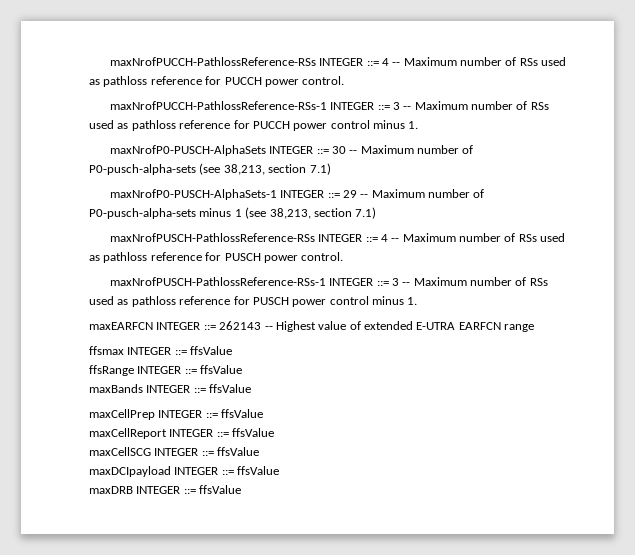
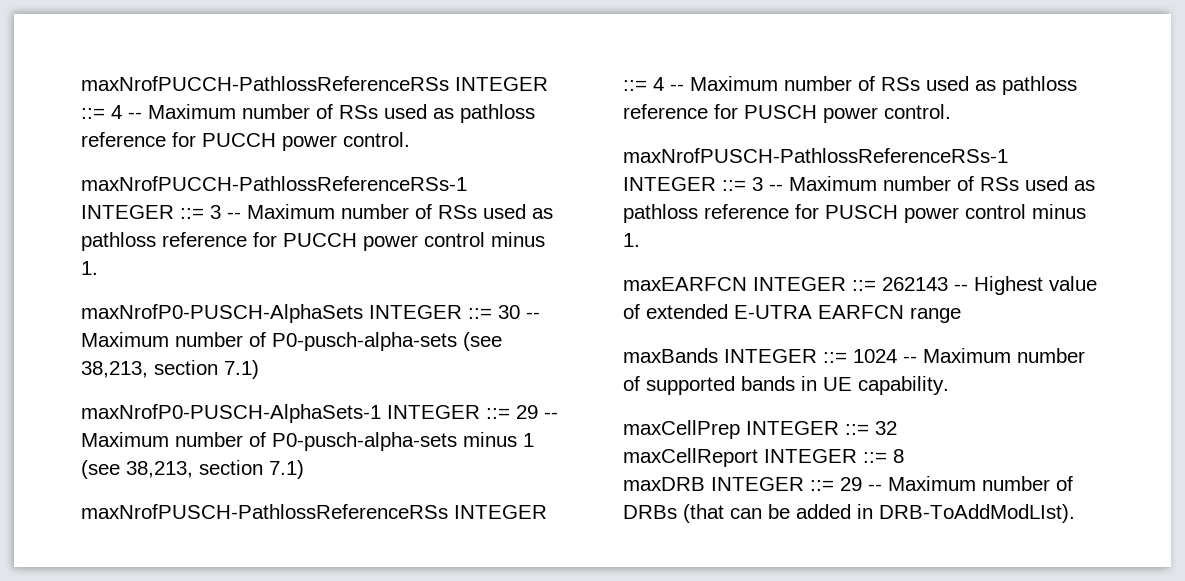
- maxNrofPUCCH-PathlossReference-RSs INTEGER ::= 4 -- Maximum number of RSs used as pathloss reference for PUCCH power control.
+ maxNrofPUCCH-PathlossReferenceRSs INTEGER ::= 4 -- Maximum number of RSs used as pathloss reference for PUCCH power control.
- maxNrofPUCCH-PathlossReference-RSs-1 INTEGER ::= 3 -- Maximum number of RSs used as pathloss reference for PUCCH power control minus 1.
+ maxNrofPUCCH-PathlossReferenceRSs-1 INTEGER ::= 3 -- Maximum number of RSs used as pathloss reference for PUCCH power control minus 1.
- maxNrofPUSCH-PathlossReference-RSs INTEGER ::= 4 -- Maximum number of RSs used as pathloss reference for PUSCH power control.
+ maxNrofPUSCH-PathlossReferenceRSs INTEGER ::= 4 -- Maximum number of RSs used as pathloss reference for PUSCH power control.
- maxNrofPUSCH-PathlossReference-RSs-1 INTEGER ::= 3 -- Maximum number of RSs used as pathloss reference for PUSCH power control minus 1.
+ maxNrofPUSCH-PathlossReferenceRSs-1 INTEGER ::= 3 -- Maximum number of RSs used as pathloss reference for PUSCH power control minus 1.
- ffsmax INTEGER ::= ffsValue
- ffsRange INTEGER ::= ffsValue
- maxBands INTEGER ::= ffsValue
+ maxBands INTEGER ::= 1024 -- Maximum number of supported bands in UE capability.
- maxCellPrep INTEGER ::= ffsValue
+ maxCellPrep INTEGER ::= 32
- maxCellReport INTEGER ::= ffsValue
- maxCellSCG INTEGER ::= ffsValue
- maxDCIpayload INTEGER ::= ffsValue
- maxDRB INTEGER ::= ffsValue
+ maxCellReport INTEGER ::= 8
+ maxDRB INTEGER ::= 29 -- Maximum number of DRBs (that can be added in DRB-ToAddModLIst).

